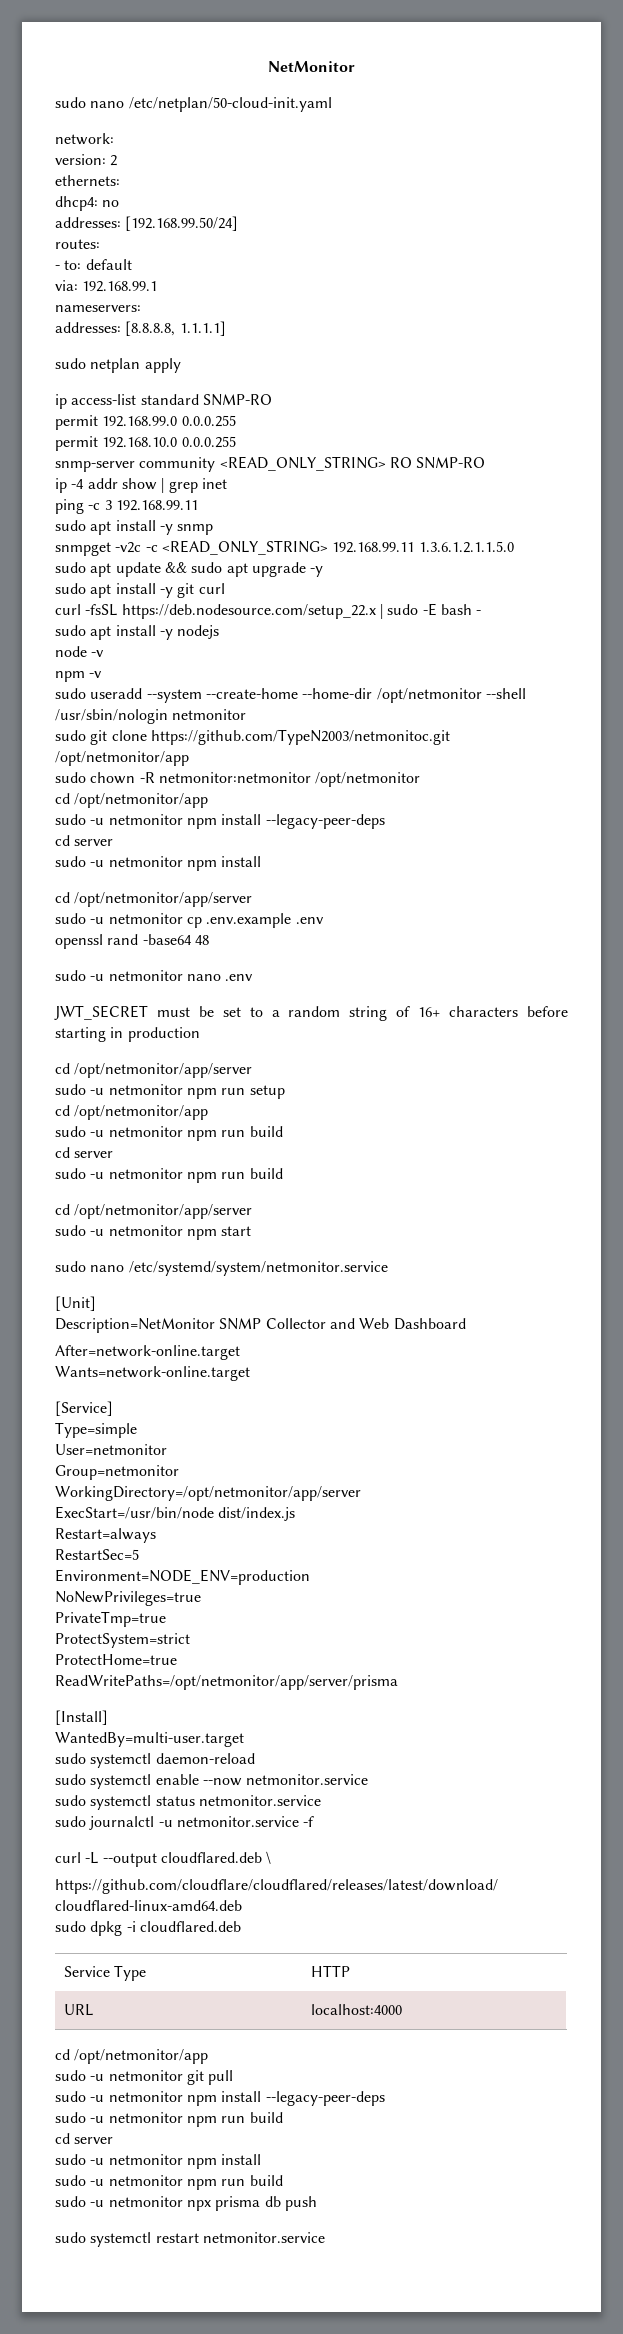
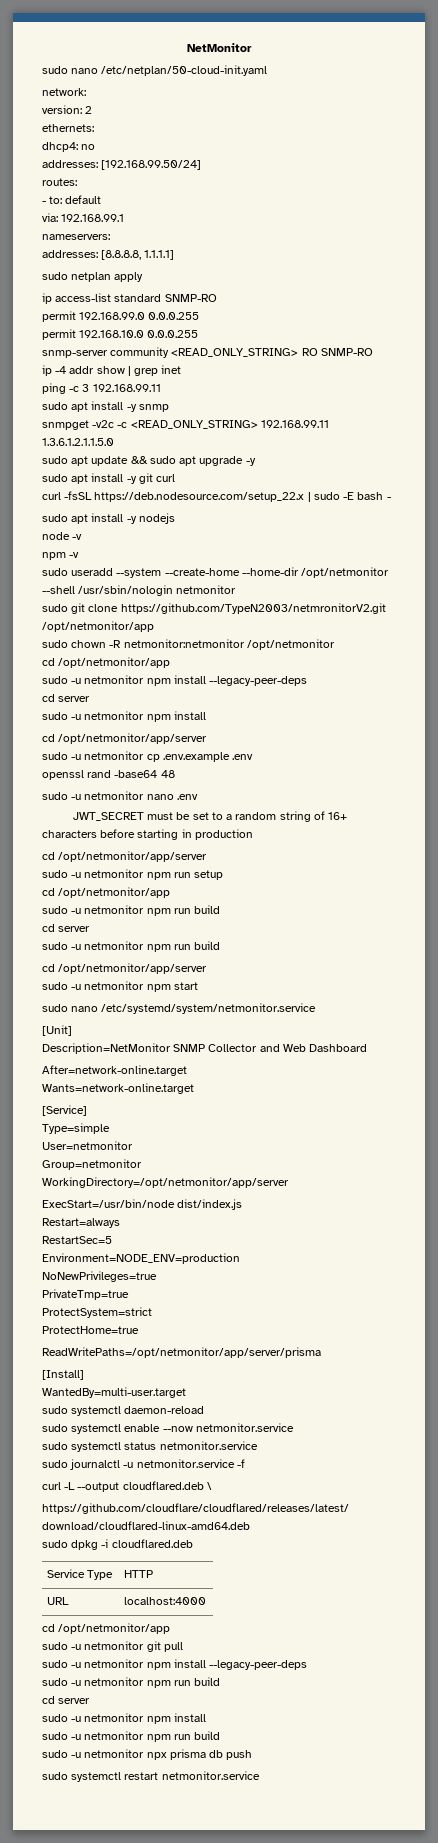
- sudo git clone https://github.com/TypeN2003/netmonitoc.git /opt/netmonitor/app
+ sudo git clone https://github.com/TypeN2003/netmronitorV2.git /opt/netmonitor/app

